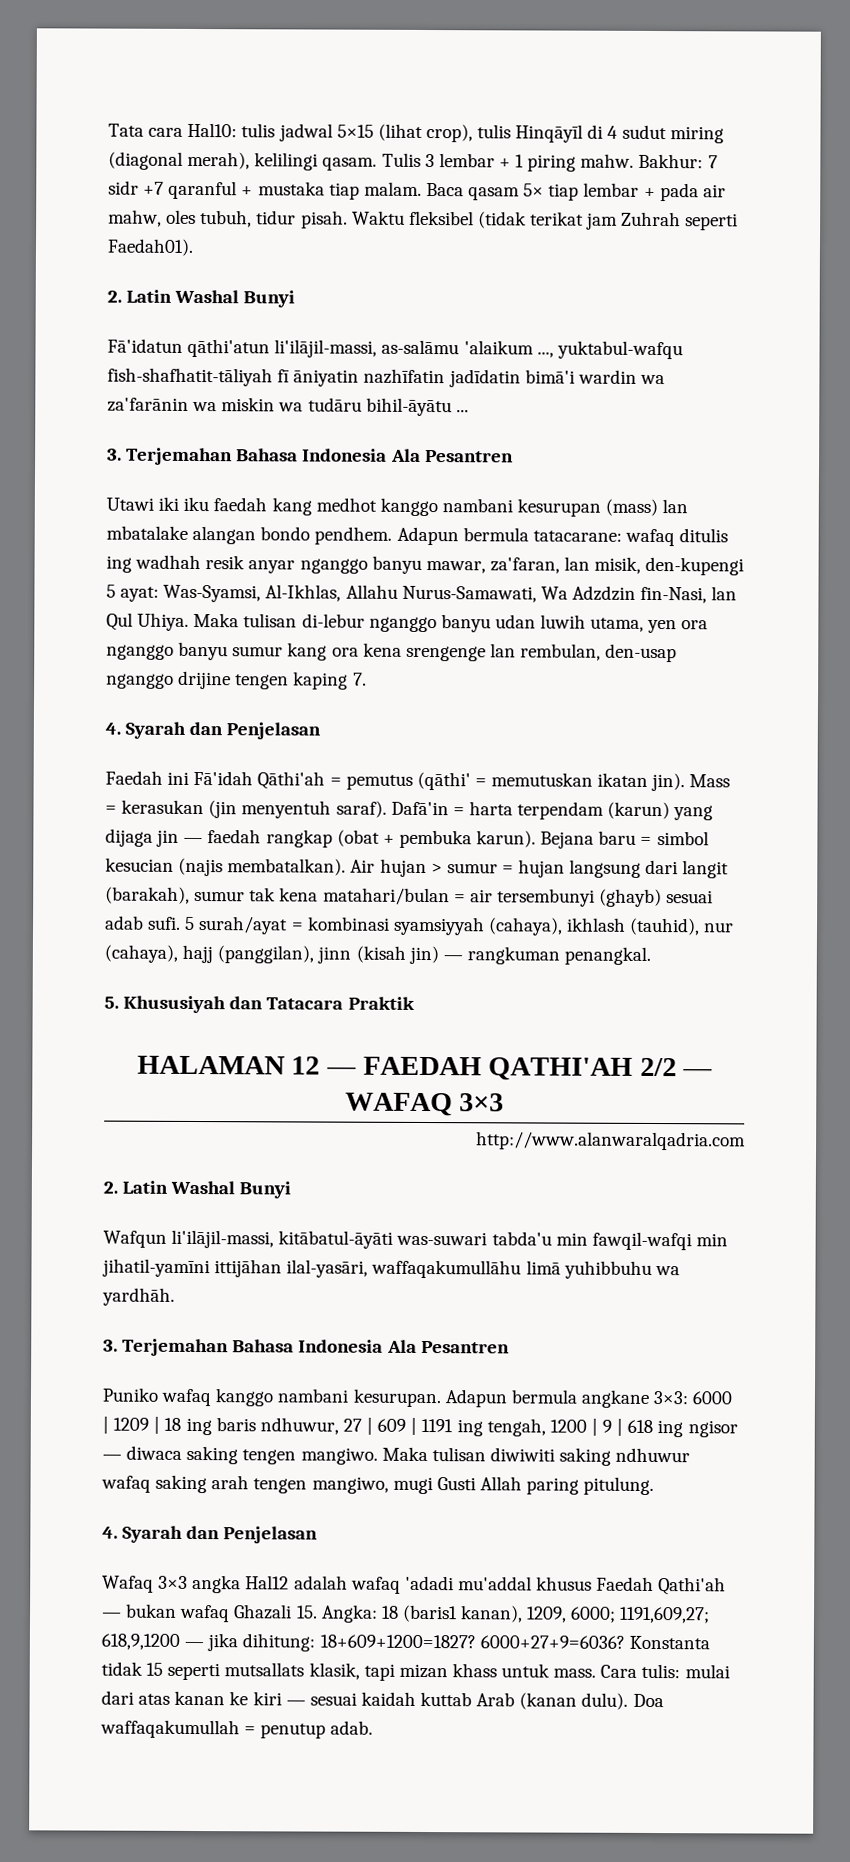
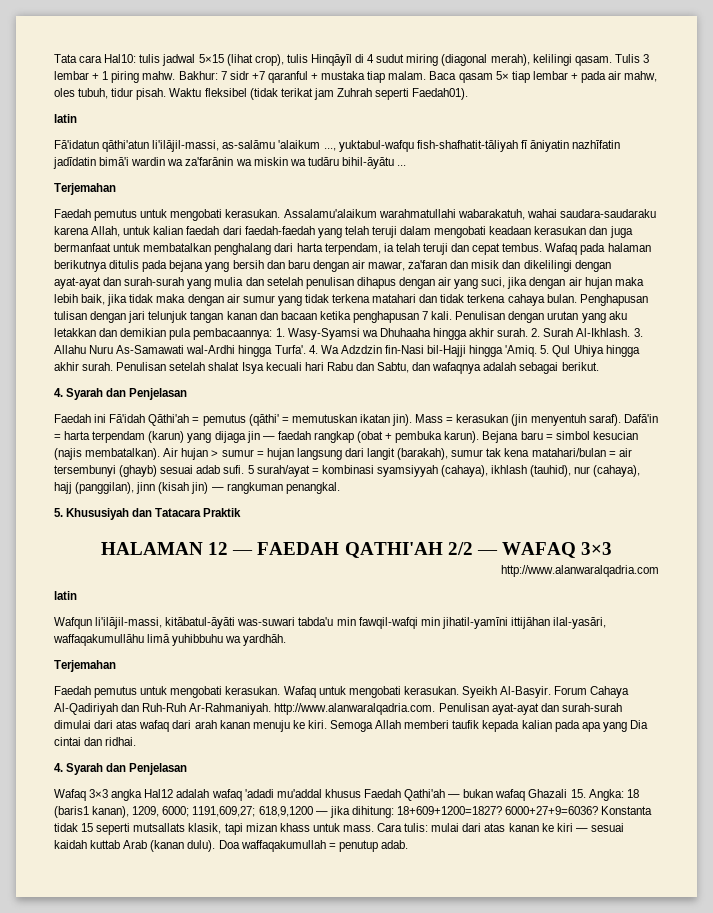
  Waktu fleksibel (tidak terikat jam Zuhrah seperti Faedah01).
- 2. Latin Washal Bunyi
+ latin
  Fā'idatun qāthi'atun li'ilājil-massi, as-salāmu 'alaikum ..., yuktabul-wafqu fish-shafhatit-tāliyah fī āniyatin nazhīfatin jadīdatin bimā'i wardin wa za'farānin wa miskin wa tudāru bihil-āyātu ...
- 3. Terjemahan Bahasa Indonesia Ala Pesantren
- Utawi iki iku faedah kang medhot kanggo nambani kesurupan (mass) lan mbatalake alangan bondo pendhem. Adapun bermula tatacarane: wafaq ditulis ing wadhah resik anyar nganggo banyu mawar, za'faran, lan misik, den-kupengi 5 ayat: Was-Syamsi, Al-Ikhlas, Allahu Nurus-Samawati, Wa Adzdzin fin-Nasi, lan Qul Uhiya. Maka tulisan di-lebur nganggo banyu udan luwih utama, yen ora nganggo banyu sumur kang ora kena srengenge lan rembulan, den-usap nganggo drijine tengen kaping 7.
+ Terjemahan
+ Faedah pemutus untuk mengobati kerasukan. Assalamu'alaikum warahmatullahi wabarakatuh, wahai saudara-saudaraku karena Allah, untuk kalian faedah dari faedah-faedah yang telah teruji dalam mengobati keadaan kerasukan dan juga bermanfaat untuk membatalkan penghalang dari harta terpendam, ia telah teruji dan cepat tembus. Wafaq pada halaman berikutnya ditulis pada bejana yang bersih dan baru dengan air mawar, za'faran dan misik dan dikelilingi dengan ayat-ayat dan surah-surah yang mulia dan setelah penulisan dihapus dengan air yang suci, jika dengan air hujan maka lebih baik, jika tidak maka dengan air sumur yang tidak terkena matahari dan tidak terkena cahaya bulan. Penghapusan tulisan dengan jari telunjuk tangan kanan dan bacaan ketika penghapusan 7 kali. Penulisan dengan urutan yang aku letakkan dan demikian pula pembacaannya: 1. Wasy-Syamsi wa Dhuhaaha hingga akhir surah. 2. Surah Al-Ikhlash. 3. Allahu Nuru As-Samawati wal-Ardhi hingga Turfa'. 4. Wa Adzdzin fin-Nasi bil-Hajji hingga 'Amiq. 5. Qul Uhiya hingga akhir surah. Penulisan setelah shalat Isya kecuali hari Rabu dan Sabtu, dan wafaqnya adalah sebagai berikut.
  http://www.alanwaralqadria.com
- 2. Latin Washal Bunyi
+ latin
  Wafqun li'ilājil-massi, kitābatul-āyāti was-suwari tabda'u min fawqil-wafqi min jihatil-yamīni ittijāhan ilal-yasāri, waffaqakumullāhu limā yuhibbuhu wa yardhāh.
- 3. Terjemahan Bahasa Indonesia Ala Pesantren
- Puniko wafaq kanggo nambani kesurupan. Adapun bermula angkane 3×3: 6000 | 1209 | 18 ing baris ndhuwur, 27 | 609 | 1191 ing tengah, 1200 | 9 | 618 ing ngisor — diwaca saking tengen mangiwo. Maka tulisan diwiwiti saking ndhuwur wafaq saking arah tengen mangiwo, mugi Gusti Allah paring pitulung.
+ Terjemahan
+ Faedah pemutus untuk mengobati kerasukan. Wafaq untuk mengobati kerasukan. Syeikh Al-Basyir. Forum Cahaya Al-Qadiriyah dan Ruh-Ruh Ar-Rahmaniyah. http://www.alanwaralqadria.com. Penulisan ayat-ayat dan surah-surah dimulai dari atas wafaq dari arah kanan menuju ke kiri. Semoga Allah memberi taufik kepada kalian pada apa yang Dia cintai dan ridhai.

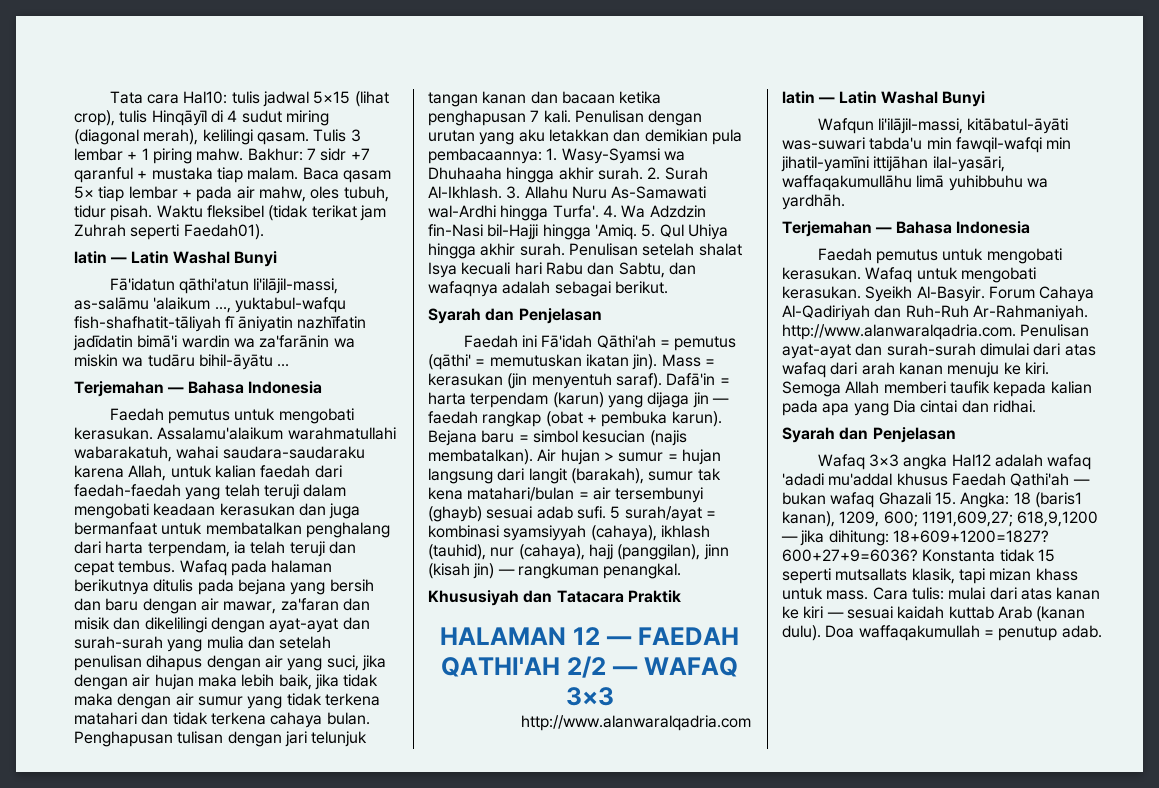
  Waktu fleksibel (tidak terikat jam Zuhrah seperti Faedah01).
- latin
+ latin — Latin Washal Bunyi
  Fā'idatun qāthi'atun li'ilājil-massi, as-salāmu 'alaikum ..., yuktabul-wafqu fish-shafhatit-tāliyah fī āniyatin nazhīfatin jadīdatin bimā'i wardin wa za'farānin wa miskin wa tudāru bihil-āyātu ...
- Terjemahan
+ Terjemahan — Bahasa Indonesia
  Penulisan setelah shalat Isya kecuali hari Rabu dan Sabtu, dan wafaqnya adalah sebagai berikut.
- 4. Syarah dan Penjelasan
+ Syarah dan Penjelasan
- 5. Khususiyah dan Tatacara Praktik
+ Khususiyah dan Tatacara Praktik
  http://www.alanwaralqadria.com
- latin
+ latin — Latin Washal Bunyi
  Wafqun li'ilājil-massi, kitābatul-āyāti was-suwari tabda'u min fawqil-wafqi min jihatil-yamīni ittijāhan ilal-yasāri, waffaqakumullāhu limā yuhibbuhu wa yardhāh.
- Terjemahan
+ Terjemahan — Bahasa Indonesia
  Semoga Allah memberi taufik kepada kalian pada apa yang Dia cintai dan ridhai.
- 4. Syarah dan Penjelasan
+ Syarah dan Penjelasan
- Wafaq 3×3 angka Hal12 adalah wafaq 'adadi mu'addal khusus Faedah Qathi'ah — bukan wafaq Ghazali 15. Angka: 18 (baris1 kanan), 1209, 6000; 1191,609,27; 618,9,1200 — jika dihitung: 18+609+1200=1827?
+ Wafaq 3×3 angka Hal12 adalah wafaq 'adadi mu'addal khusus Faedah Qathi'ah — bukan wafaq Ghazali 15. Angka: 18 (baris1 kanan), 1209, 600; 1191,609,27; 618,9,1200 — jika dihitung: 18+609+1200=1827?
- 6000+27+9=6036?
+ 600+27+9=6036?

